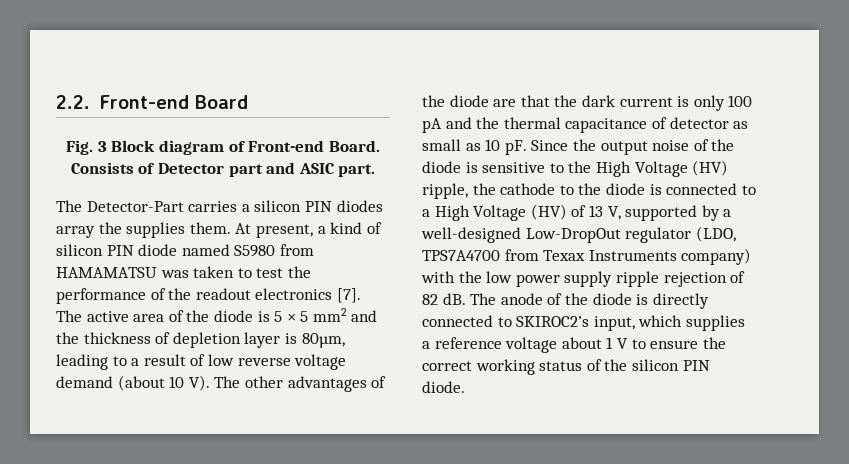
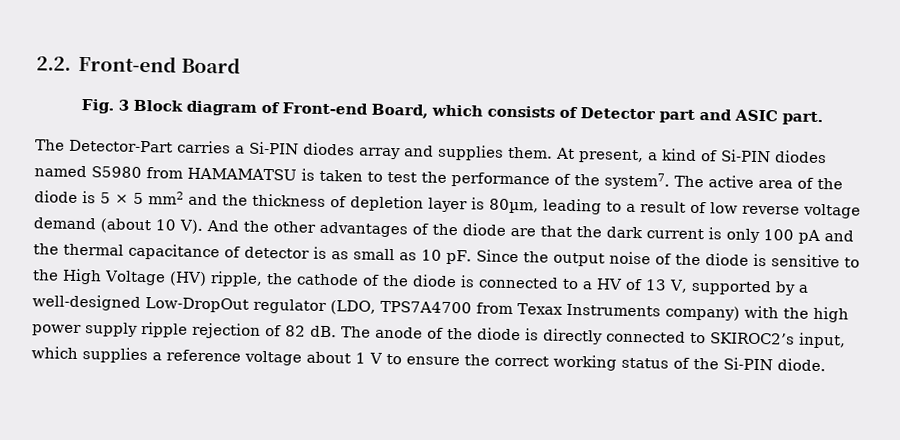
- Fig. 3 Block diagram of Front-end Board. Consists of Detector part and ASIC part.
+ Fig. 3 Block diagram of Front-end Board, which consists of Detector part and ASIC part.
- The Detector-Part carries a silicon PIN diodes array the supplies them.
+ The Detector-Part carries a Si-PIN diodes array and supplies them.
- At present, a kind of silicon PIN diode named S5980 from HAMAMATSU was taken to test the performance of the readout electronics [7].
+ At present, a kind of Si-PIN diodes named S5980 from HAMAMATSU is taken to test the performance of the system7.
- The active area of the diode is 5 × 5 mm2 and the thickness of depletion layer is 80µm, leading to a result of low reverse voltage demand (about 10 V). The other advantages of the diode are that the dark current is only 100 pA and the thermal capacitance of detector as small as 10 pF.
+ The active area of the diode is 5 × 5 mm2 and the thickness of depletion layer is 80µm, leading to a result of low reverse voltage demand (about 10 V). And the other advantages of the diode are that the dark current is only 100 pA and the thermal capacitance of detector is as small as 10 pF.
- Since the output noise of the diode is sensitive to the High Voltage (HV) ripple, the cathode to the diode is connected to a High Voltage (HV) of 13 V, supported by a well-designed Low-DropOut regulator (LDO, TPS7A4700 from Texax Instruments company) with the low power supply ripple rejection of 82 dB.
+ Since the output noise of the diode is sensitive to the High Voltage (HV) ripple, the cathode of the diode is connected to a HV of 13 V, supported by a well-designed Low-DropOut regulator (LDO, TPS7A4700 from Texax Instruments company) with the high power supply ripple rejection of 82 dB.
- The anode of the diode is directly connected to SKIROC2’s input, which supplies a reference voltage about 1 V to ensure the correct working status of the silicon PIN diode.
+ The anode of the diode is directly connected to SKIROC2’s input, which supplies a reference voltage about 1 V to ensure the correct working status of the Si-PIN diode.

